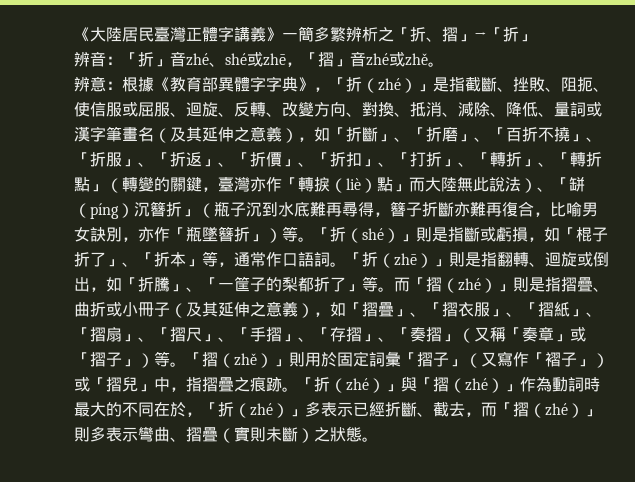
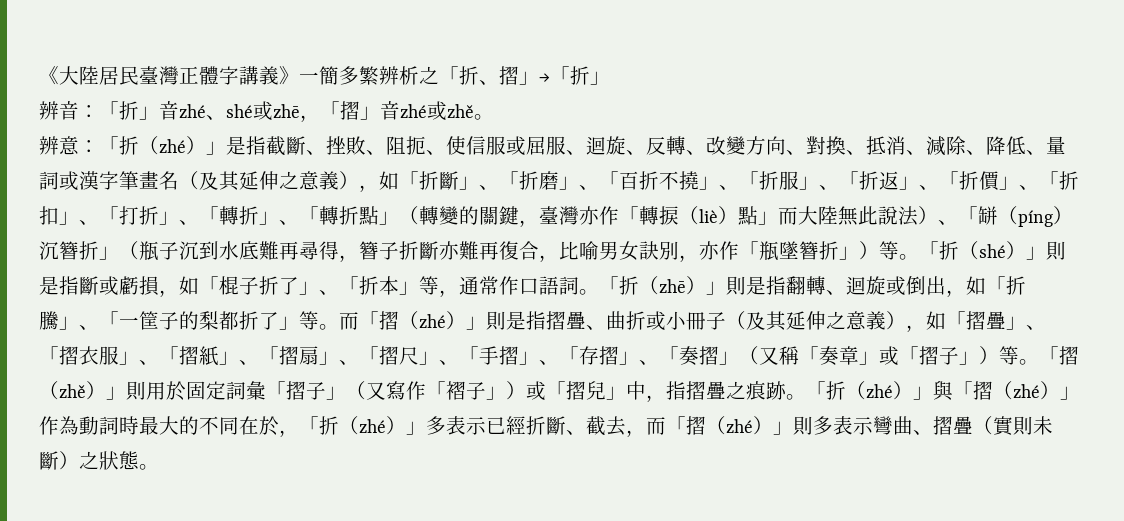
- 根據《教育部異體字字典》，「折（zhé）」是指截斷、挫敗、阻扼、使信服或屈服、迴旋、反轉、改變方向、對換、抵消、減除、降低、量詞或漢字筆畫名（及其延伸之意義），如「折斷」、「折磨」、「百折不撓」、「折服」、「折返」、「折價」、「折扣」、「打折」、「轉折」、「轉折點」（轉變的關鍵，臺灣亦作「轉捩（liè）點」而大陸無此說法）、「缾（píng）沉簪折」（瓶子沉到水底難再尋得，簪子折斷亦難再復合，比喻男女訣別，亦作「瓶墜簪折」）等。
+ 「折（zhé）」是指截斷、挫敗、阻扼、使信服或屈服、迴旋、反轉、改變方向、對換、抵消、減除、降低、量詞或漢字筆畫名（及其延伸之意義），如「折斷」、「折磨」、「百折不撓」、「折服」、「折返」、「折價」、「折扣」、「打折」、「轉折」、「轉折點」（轉變的關鍵，臺灣亦作「轉捩（liè）點」而大陸無此說法）、「缾（píng）沉簪折」（瓶子沉到水底難再尋得，簪子折斷亦難再復合，比喻男女訣別，亦作「瓶墜簪折」）等。

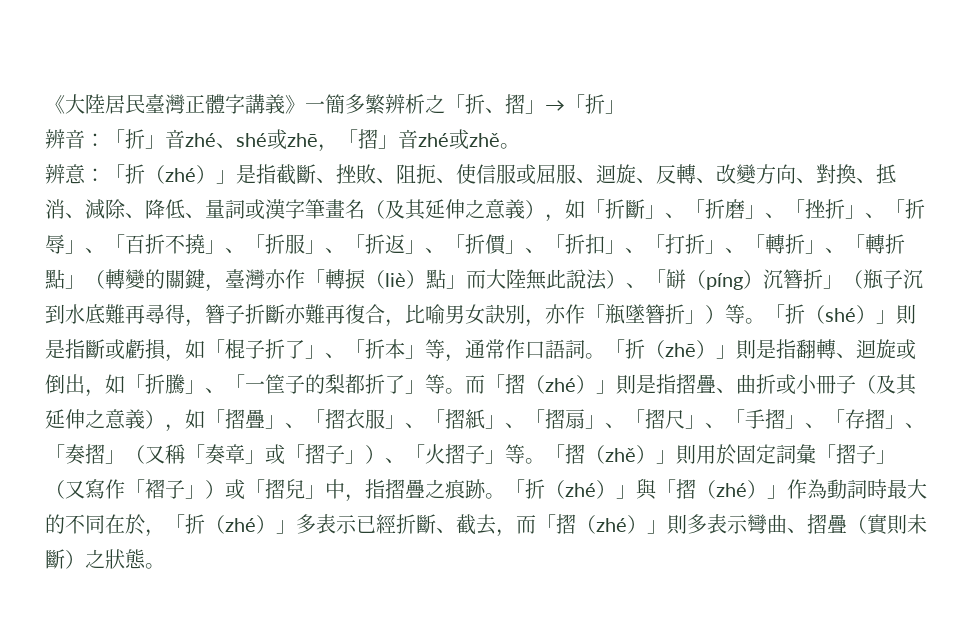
- 「折（zhé）」是指截斷、挫敗、阻扼、使信服或屈服、迴旋、反轉、改變方向、對換、抵消、減除、降低、量詞或漢字筆畫名（及其延伸之意義），如「折斷」、「折磨」、「百折不撓」、「折服」、「折返」、「折價」、「折扣」、「打折」、「轉折」、「轉折點」（轉變的關鍵，臺灣亦作「轉捩（liè）點」而大陸無此說法）、「缾（píng）沉簪折」（瓶子沉到水底難再尋得，簪子折斷亦難再復合，比喻男女訣別，亦作「瓶墜簪折」）等。
+ 「折（zhé）」是指截斷、挫敗、阻扼、使信服或屈服、迴旋、反轉、改變方向、對換、抵消、減除、降低、量詞或漢字筆畫名（及其延伸之意義），如「折斷」、「折磨」、「挫折」、「折辱」、「百折不撓」、「折服」、「折返」、「折價」、「折扣」、「打折」、「轉折」、「轉折點」（轉變的關鍵，臺灣亦作「轉捩（liè）點」而大陸無此說法）、「缾（píng）沉簪折」（瓶子沉到水底難再尋得，簪子折斷亦難再復合，比喻男女訣別，亦作「瓶墜簪折」）等。
- 而「摺（zhé）」則是指摺疊、曲折或小冊子（及其延伸之意義），如「摺疊」、「摺衣服」、「摺紙」、「摺扇」、「摺尺」、「手摺」、「存摺」、「奏摺」（又稱「奏章」或「摺子」）等。
+ 而「摺（zhé）」則是指摺疊、曲折或小冊子（及其延伸之意義），如「摺疊」、「摺衣服」、「摺紙」、「摺扇」、「摺尺」、「手摺」、「存摺」、「奏摺」（又稱「奏章」或「摺子」）、「火摺子」等。

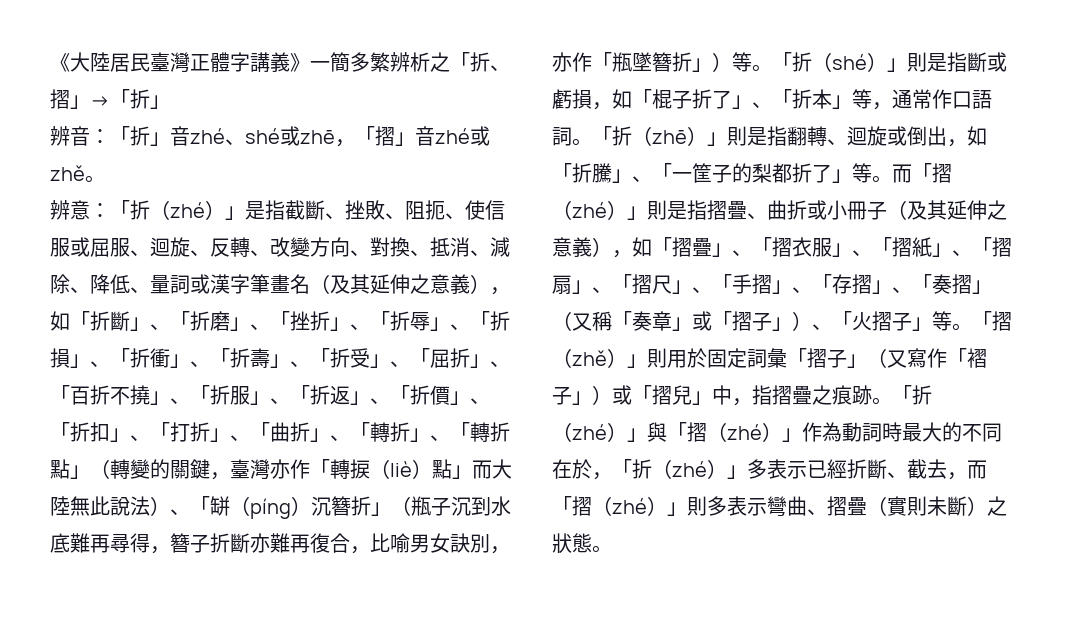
- 「折（zhé）」是指截斷、挫敗、阻扼、使信服或屈服、迴旋、反轉、改變方向、對換、抵消、減除、降低、量詞或漢字筆畫名（及其延伸之意義），如「折斷」、「折磨」、「挫折」、「折辱」、「百折不撓」、「折服」、「折返」、「折價」、「折扣」、「打折」、「轉折」、「轉折點」（轉變的關鍵，臺灣亦作「轉捩（liè）點」而大陸無此說法）、「缾（píng）沉簪折」（瓶子沉到水底難再尋得，簪子折斷亦難再復合，比喻男女訣別，亦作「瓶墜簪折」）等。
+ 「折（zhé）」是指截斷、挫敗、阻扼、使信服或屈服、迴旋、反轉、改變方向、對換、抵消、減除、降低、量詞或漢字筆畫名（及其延伸之意義），如「折斷」、「折磨」、「挫折」、「折辱」、「折損」、「折衝」、「折壽」、「折受」、「屈折」、「百折不撓」、「折服」、「折返」、「折價」、「折扣」、「打折」、「曲折」、「轉折」、「轉折點」（轉變的關鍵，臺灣亦作「轉捩（liè）點」而大陸無此說法）、「缾（píng）沉簪折」（瓶子沉到水底難再尋得，簪子折斷亦難再復合，比喻男女訣別，亦作「瓶墜簪折」）等。

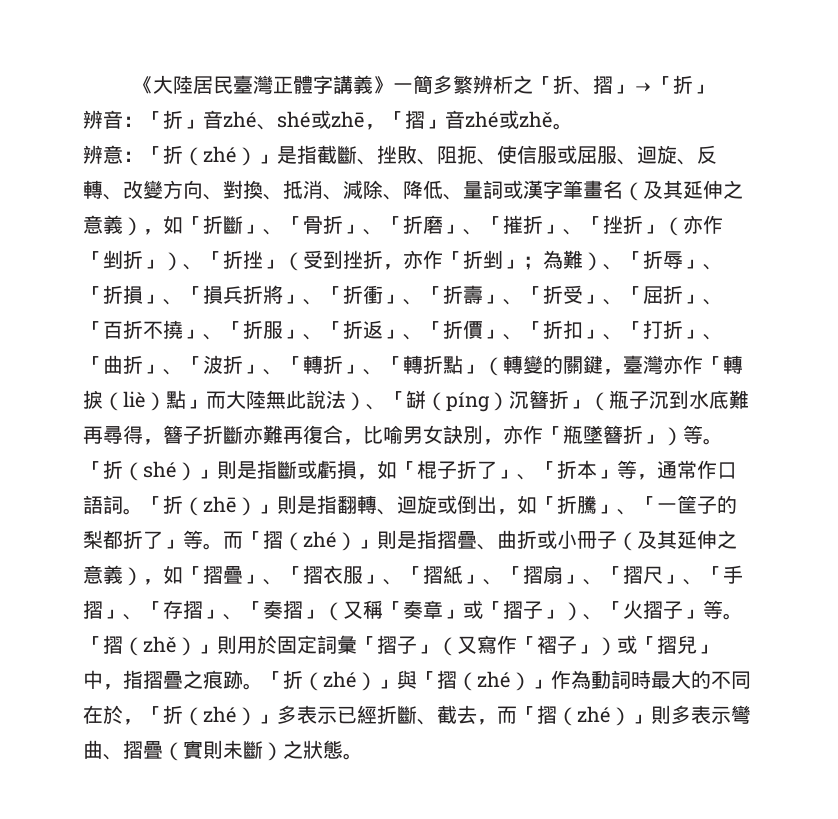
- 「折（zhé）」是指截斷、挫敗、阻扼、使信服或屈服、迴旋、反轉、改變方向、對換、抵消、減除、降低、量詞或漢字筆畫名（及其延伸之意義），如「折斷」、「折磨」、「挫折」、「折辱」、「折損」、「折衝」、「折壽」、「折受」、「屈折」、「百折不撓」、「折服」、「折返」、「折價」、「折扣」、「打折」、「曲折」、「轉折」、「轉折點」（轉變的關鍵，臺灣亦作「轉捩（liè）點」而大陸無此說法）、「缾（píng）沉簪折」（瓶子沉到水底難再尋得，簪子折斷亦難再復合，比喻男女訣別，亦作「瓶墜簪折」）等。
+ 「折（zhé）」是指截斷、挫敗、阻扼、使信服或屈服、迴旋、反轉、改變方向、對換、抵消、減除、降低、量詞或漢字筆畫名（及其延伸之意義），如「折斷」、「骨折」、「折磨」、「摧折」、「挫折」（亦作「剉折」）、「折挫」（受到挫折，亦作「折剉」；為難）、「折辱」、「折損」、「損兵折將」、「折衝」、「折壽」、「折受」、「屈折」、「百折不撓」、「折服」、「折返」、「折價」、「折扣」、「打折」、「曲折」、「波折」、「轉折」、「轉折點」（轉變的關鍵，臺灣亦作「轉捩（liè）點」而大陸無此說法）、「缾（píng）沉簪折」（瓶子沉到水底難再尋得，簪子折斷亦難再復合，比喻男女訣別，亦作「瓶墜簪折」）等。

